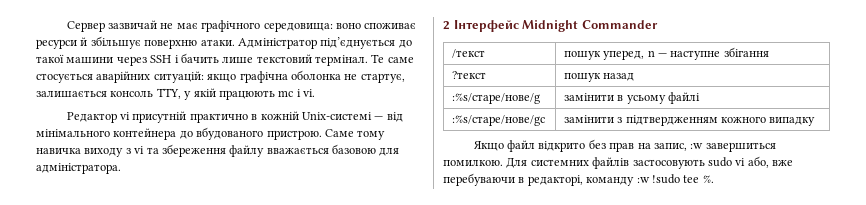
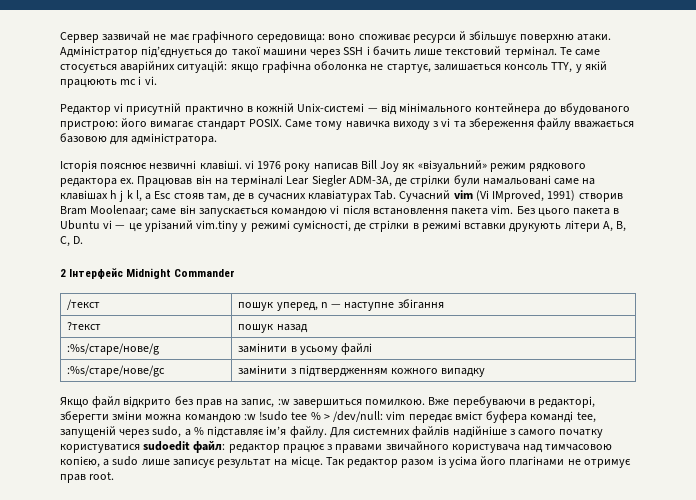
- Редактор vi присутній практично в кожній Unix-системі — від мінімального контейнера до вбудованого пристрою.
+ Редактор vi присутній практично в кожній Unix-системі — від мінімального контейнера до вбудованого пристрою: його вимагає стандарт POSIX.
+ Історія пояснює незвичні клавіші. vi 1976 року написав Bill Joy як «візуальний» режим рядкового редактора ex. Працював він на терміналі Lear Siegler ADM-3A, де стрілки були намальовані саме на клавішах h j k l, а Esc стояв там, де в сучасних клавіатурах Tab. Сучасний vim (Vi IMproved, 1991) створив Bram Moolenaar; саме він запускається командою vi після встановлення пакета vim. Без цього пакета в Ubuntu vi — це урізаний vim.tiny у режимі сумісності, де стрілки в режимі вставки друкують літери A, B, C, D.
- Для системних файлів застосовують sudo vi або, вже перебуваючи в редакторі, команду :w !sudo tee %.
+ Вже перебуваючи в редакторі, зберегти зміни можна командою :w !sudo tee % > /dev/null: vim передає вміст буфера команді tee, запущеній через sudo, а % підставляє ім’я файлу. Для системних файлів надійніше з самого початку користуватися sudoedit файл: редактор працює з правами звичайного користувача над тимчасовою копією, а sudo лише записує результат на місце. Так редактор разом із усіма його плагінами не отримує прав root.

